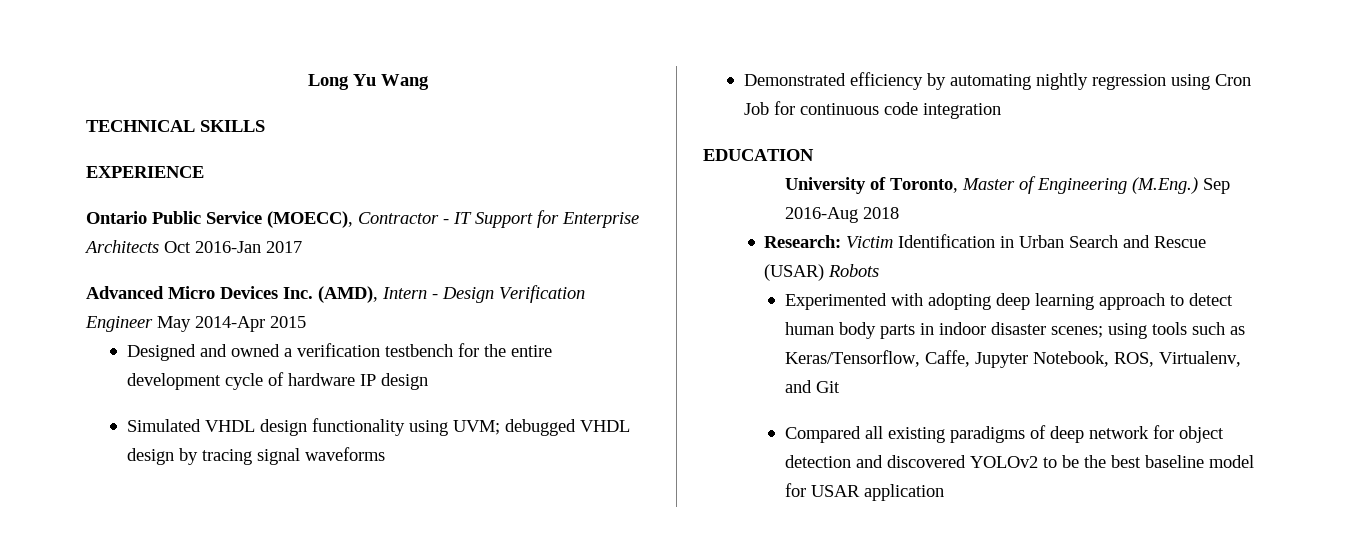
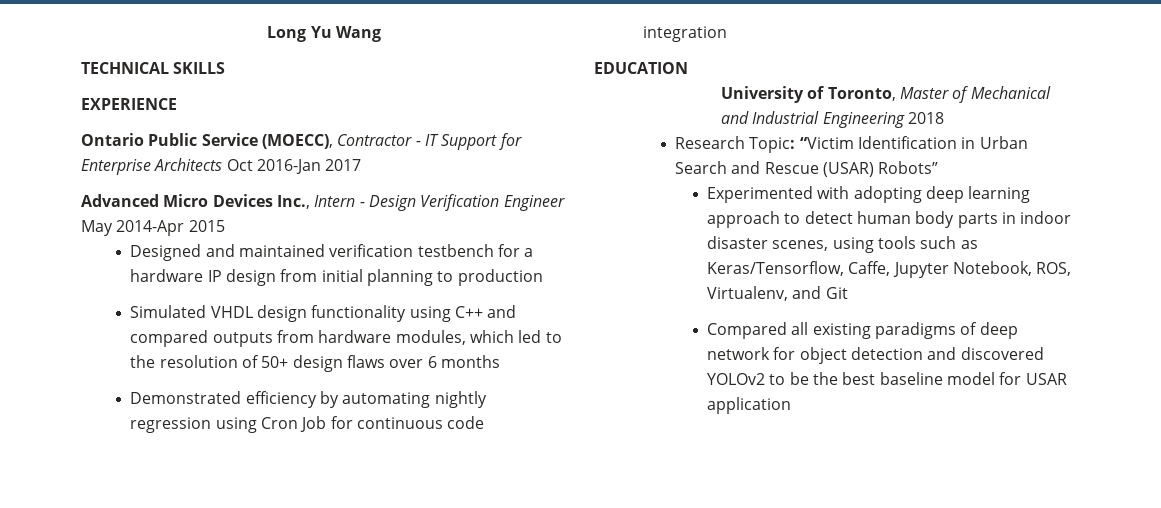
- Advanced Micro Devices Inc. (AMD), Intern - Design Verification Engineer May 2014-Apr 2015
+ Advanced Micro Devices Inc., Intern - Design Verification Engineer May 2014-Apr 2015
- Designed and owned a verification testbench for the entire development cycle of hardware IP design
+ Designed and maintained verification testbench for a hardware IP design from initial planning to production
- Simulated VHDL design functionality using UVM; debugged VHDL design by tracing signal waveforms
+ Simulated VHDL design functionality using C++ and compared outputs from hardware modules, which led to the resolution of 50+ design flaws over 6 months
- University of Toronto, Master of Engineering (M.Eng.) Sep 2016-Aug 2018
- Research: Victim Identification in Urban Search and Rescue (USAR) Robots
+ University of Toronto, Master of Mechanical and Industrial Engineering 2018
+ Research Topic: “Victim Identification in Urban Search and Rescue (USAR) Robots”
- Experimented with adopting deep learning approach to detect human body parts in indoor disaster scenes; using tools such as Keras/Tensorflow, Caffe, Jupyter Notebook, ROS, Virtualenv, and Git
+ Experimented with adopting deep learning approach to detect human body parts in indoor disaster scenes, using tools such as Keras/Tensorflow, Caffe, Jupyter Notebook, ROS, Virtualenv, and Git

